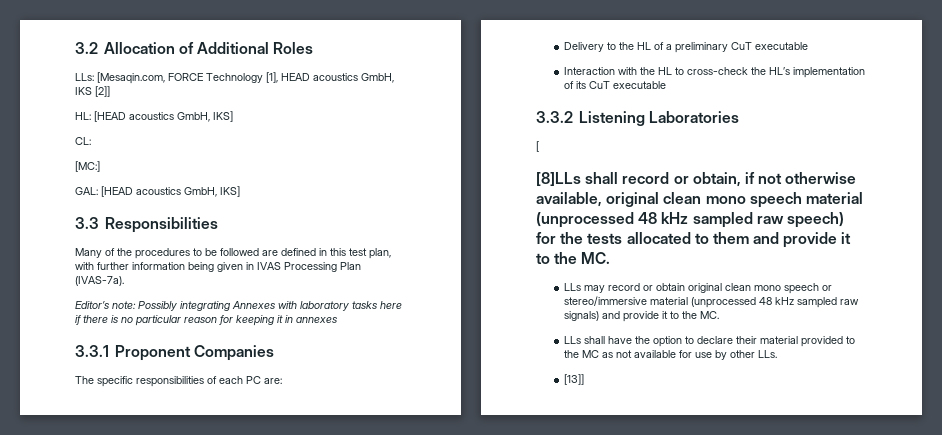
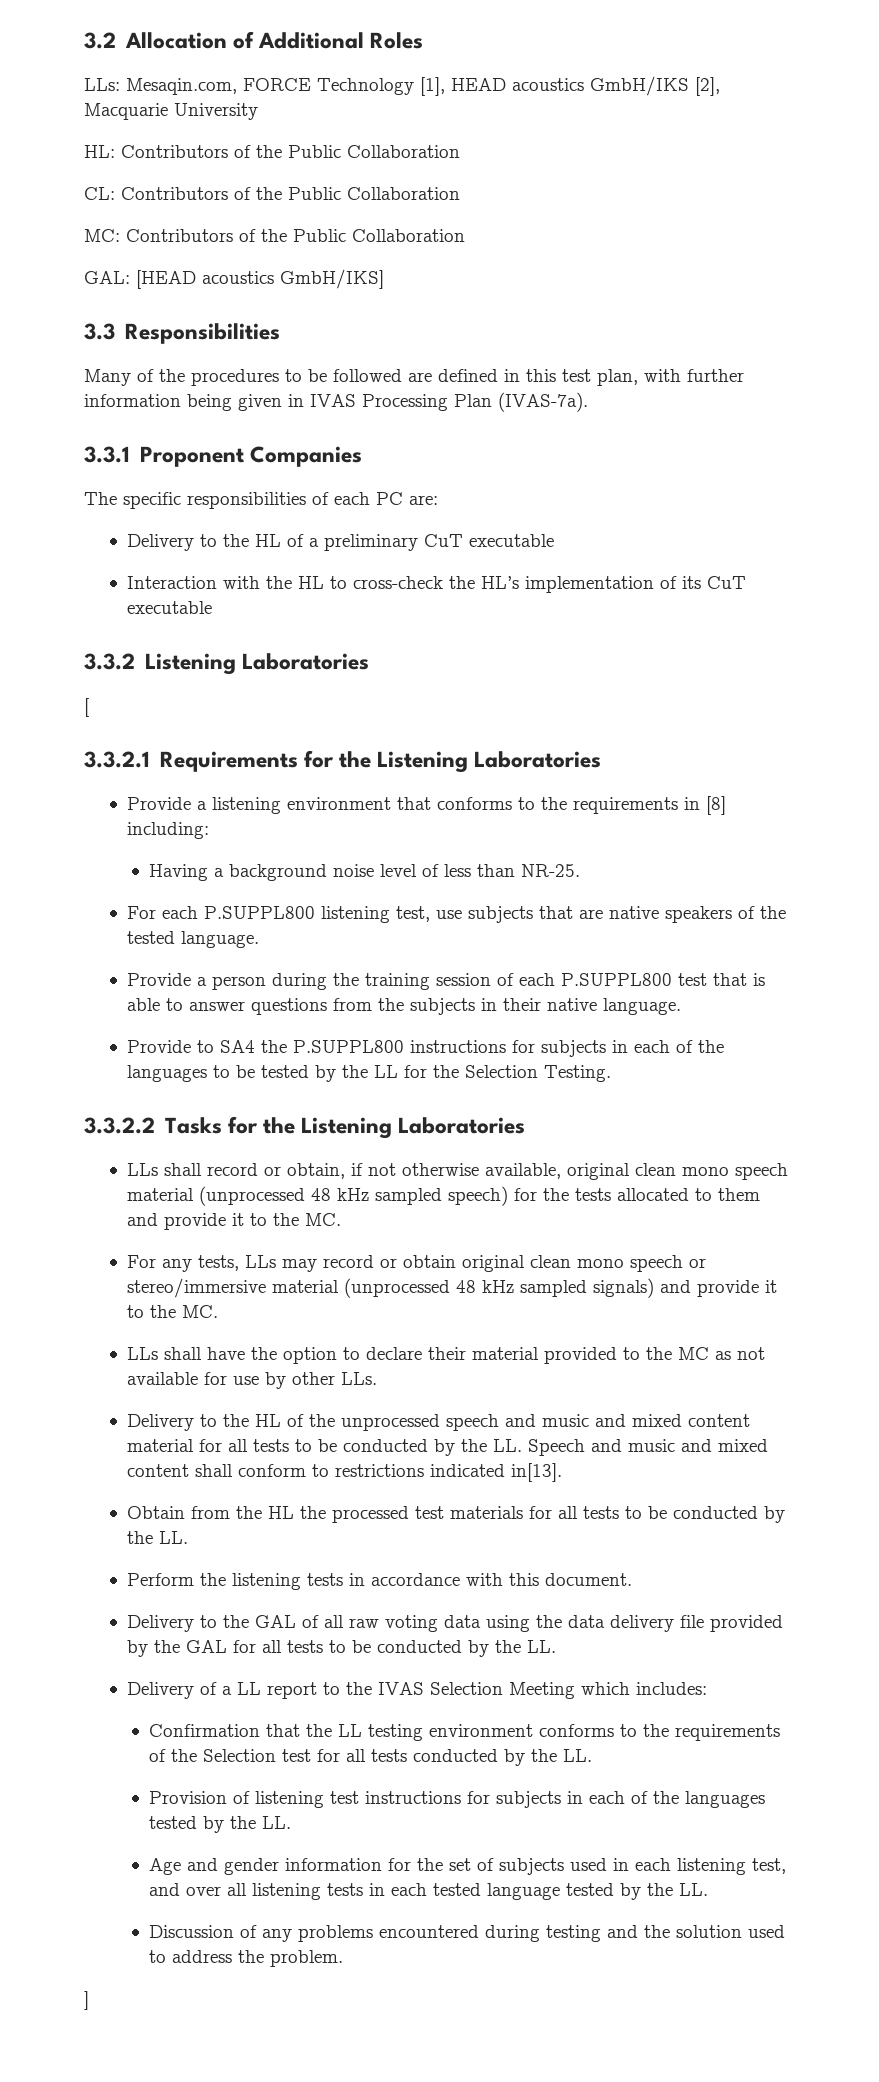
- LLs: [Mesaqin.com, FORCE Technology [1], HEAD acoustics GmbH, IKS [2]]
- HL: [HEAD acoustics GmbH, IKS]
- CL:
- [MC:]
+ LLs: Mesaqin.com, FORCE Technology [1], HEAD acoustics GmbH/IKS [2], Macquarie University
+ HL: Contributors of the Public Collaboration
+ CL: Contributors of the Public Collaboration
+ MC: Contributors of the Public Collaboration
- GAL: [HEAD acoustics GmbH, IKS]
+ GAL: [HEAD acoustics GmbH/IKS]
- Editor’s note: Possibly integrating Annexes with laboratory tasks here if there is no particular reason for keeping it in annexes
- [8]LLs shall record or obtain, if not otherwise available, original clean mono speech material (unprocessed 48 kHz sampled raw speech) for the tests allocated to them and provide it to the MC.
+ 3.3.2.1 Requirements for the Listening Laboratories
+ Provide a listening environment that conforms to the requirements in [8] including:
+ Having a background noise level of less than NR-25.
+ For each P.SUPPL800 listening test, use subjects that are native speakers of the tested language.
+ Provide a person during the training session of each P.SUPPL800 test that is able to answer questions from the subjects in their native language.
+ Provide to SA4 the P.SUPPL800 instructions for subjects in each of the languages to be tested by the LL for the Selection Testing.
+ 3.3.2.2 Tasks for the Listening Laboratories
+ LLs shall record or obtain, if not otherwise available, original clean mono speech material (unprocessed 48 kHz sampled speech) for the tests allocated to them and provide it to the MC.
- LLs may record or obtain original clean mono speech or stereo/immersive material (unprocessed 48 kHz sampled raw signals) and provide it to the MC.
+ For any tests, LLs may record or obtain original clean mono speech or stereo/immersive material (unprocessed 48 kHz sampled signals) and provide it to the MC.
- [13]]
+ Delivery to the HL of the unprocessed speech and music and mixed content material for all tests to be conducted by the LL. Speech and music and mixed content shall conform to restrictions indicated in[13].
+ Obtain from the HL the processed test materials for all tests to be conducted by the LL.
+ Perform the listening tests in accordance with this document.
+ Delivery to the GAL of all raw voting data using the data delivery file provided by the GAL for all tests to be conducted by the LL.
+ Delivery of a LL report to the IVAS Selection Meeting which includes:
+ Confirmation that the LL testing environment conforms to the requirements of the Selection test for all tests conducted by the LL.
+ Provision of listening test instructions for subjects in each of the languages tested by the LL.
+ Age and gender information for the set of subjects used in each listening test, and over all listening tests in each tested language tested by the LL.
+ Discussion of any problems encountered during testing and the solution used to address the problem.
+ ]

